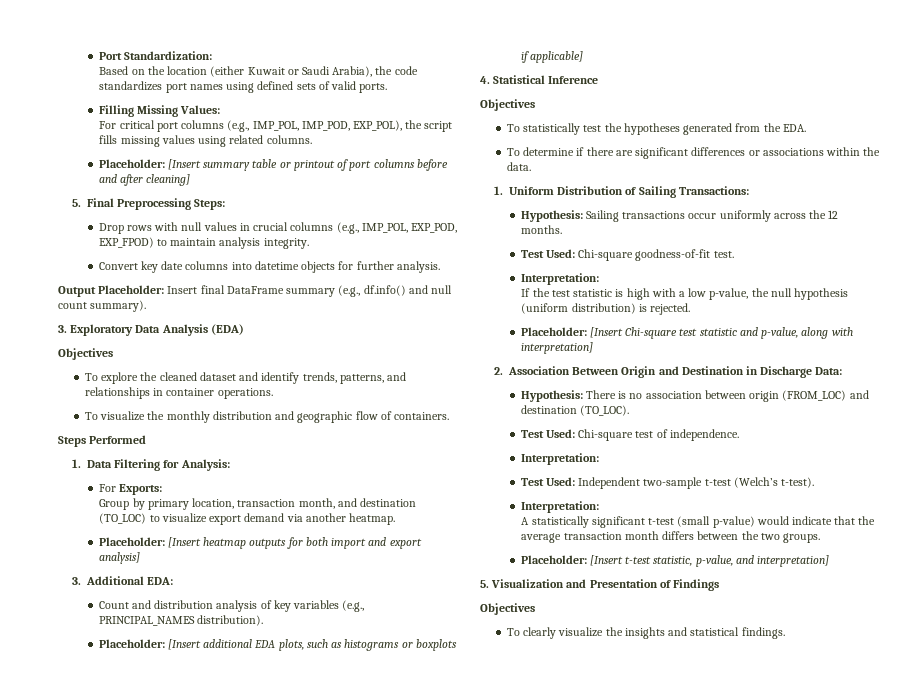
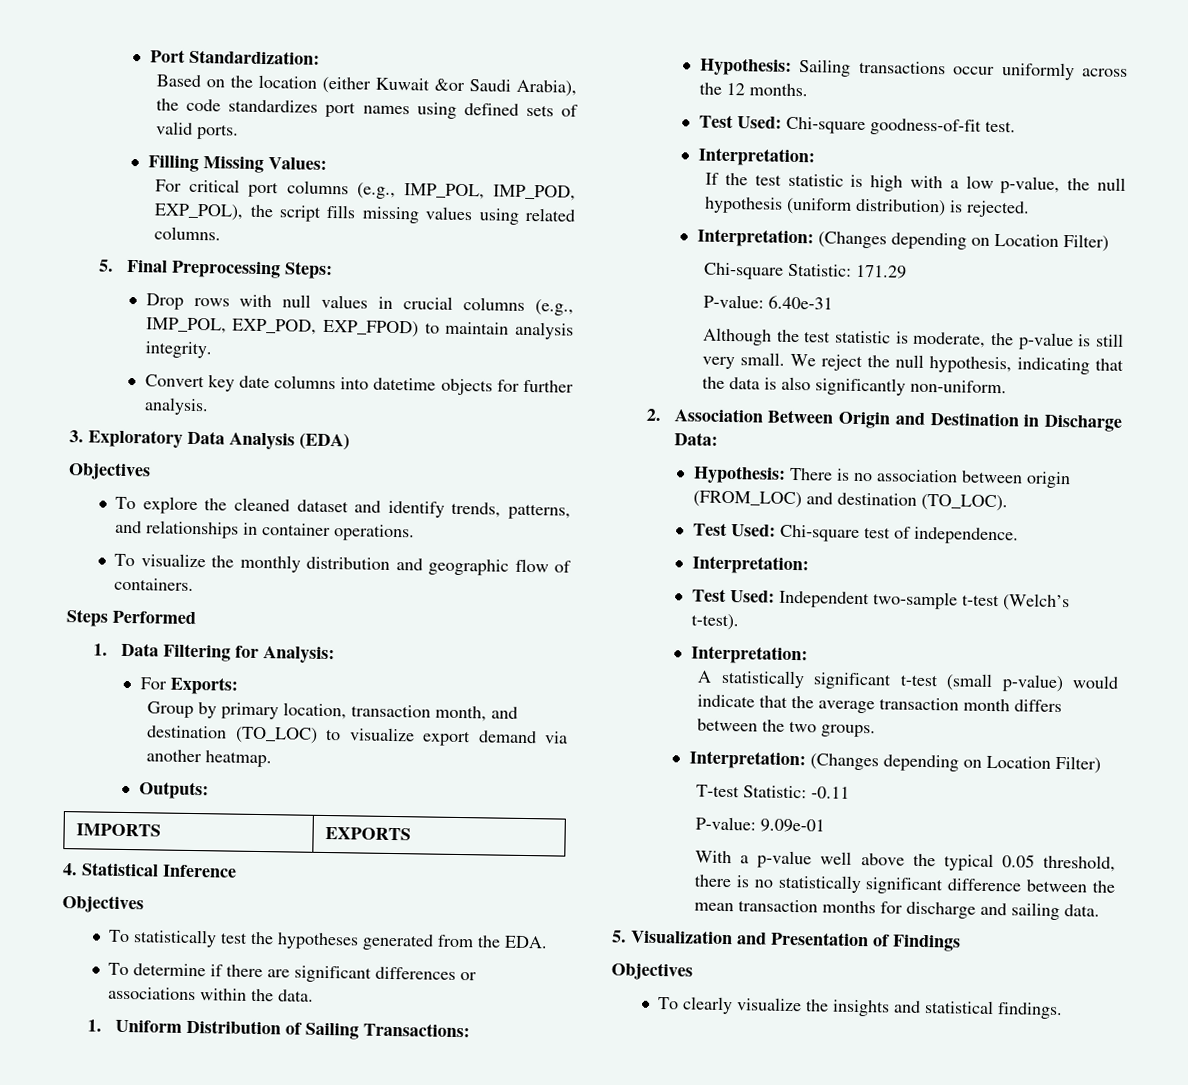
- Based on the location (either Kuwait or Saudi Arabia), the code standardizes port names using defined sets of valid ports.
+ Based on the location (either Kuwait &or Saudi Arabia), the code standardizes port names using defined sets of valid ports.
- Placeholder: [Insert summary table or printout of port columns before and after cleaning]
- Output Placeholder: Insert final DataFrame summary (e.g., df.info() and null count summary).
- Placeholder: [Insert heatmap outputs for both import and export analysis]
- 3. Additional EDA:
- Count and distribution analysis of key variables (e.g., PRINCIPAL_NAMES distribution).
- Placeholder: [Insert additional EDA plots, such as histograms or boxplots if applicable]
+ Outputs:
+ IMPORTS | EXPORTS
  If the test statistic is high with a low p-value, the null hypothesis (uniform distribution) is rejected.
- Placeholder: [Insert Chi-square test statistic and p-value, along with interpretation]
+ Interpretation: (Changes depending on Location Filter)
+ Chi-square Statistic: 171.29
+ P-value: 6.40e-31
+ Although the test statistic is moderate, the p-value is still very small. We reject the null hypothesis, indicating that the data is also significantly non-uniform.
  A statistically significant t-test (small p-value) would indicate that the average transaction month differs between the two groups.
- Placeholder: [Insert t-test statistic, p-value, and interpretation]
+ Interpretation: (Changes depending on Location Filter)
+ T-test Statistic: -0.11
+ P-value: 9.09e-01
+ With a p-value well above the typical 0.05 threshold, there is no statistically significant difference between the mean transaction months for discharge and sailing data.

